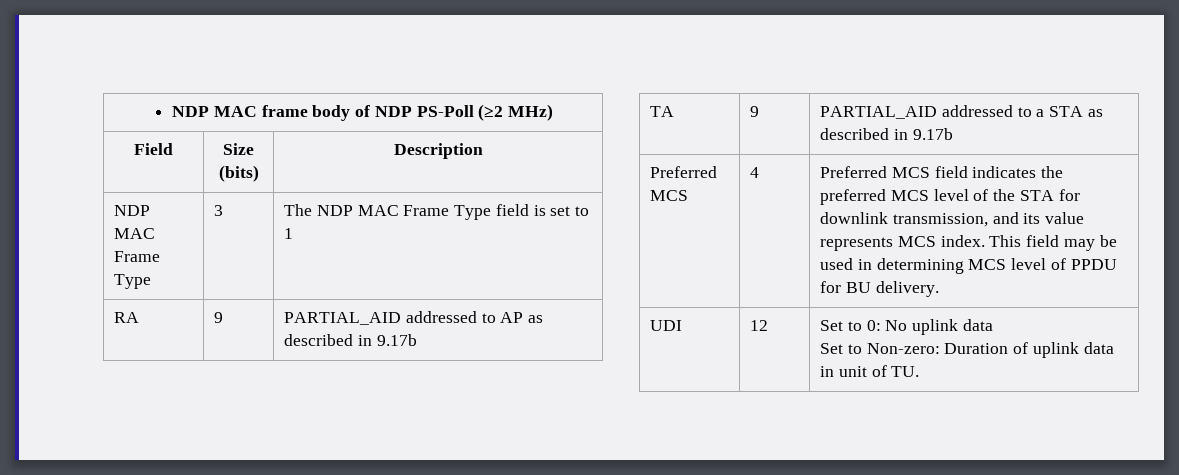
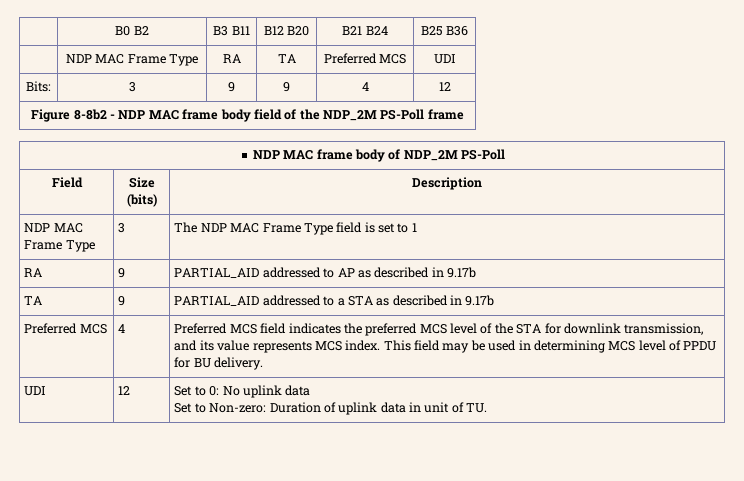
+ | B0 B2 | B3 B11 | B12 B20 | B21 B24 | B25 B36
+ | NDP MAC Frame Type | RA | TA | Preferred MCS | UDI
+ Bits: | 3 | 9 | 9 | 4 | 12
+ Figure 8-8b2 - NDP MAC frame body field of the NDP_2M PS-Poll frame
- NDP MAC frame body of NDP PS-Poll (≥2 MHz)
+ NDP MAC frame body of NDP_2M PS-Poll

